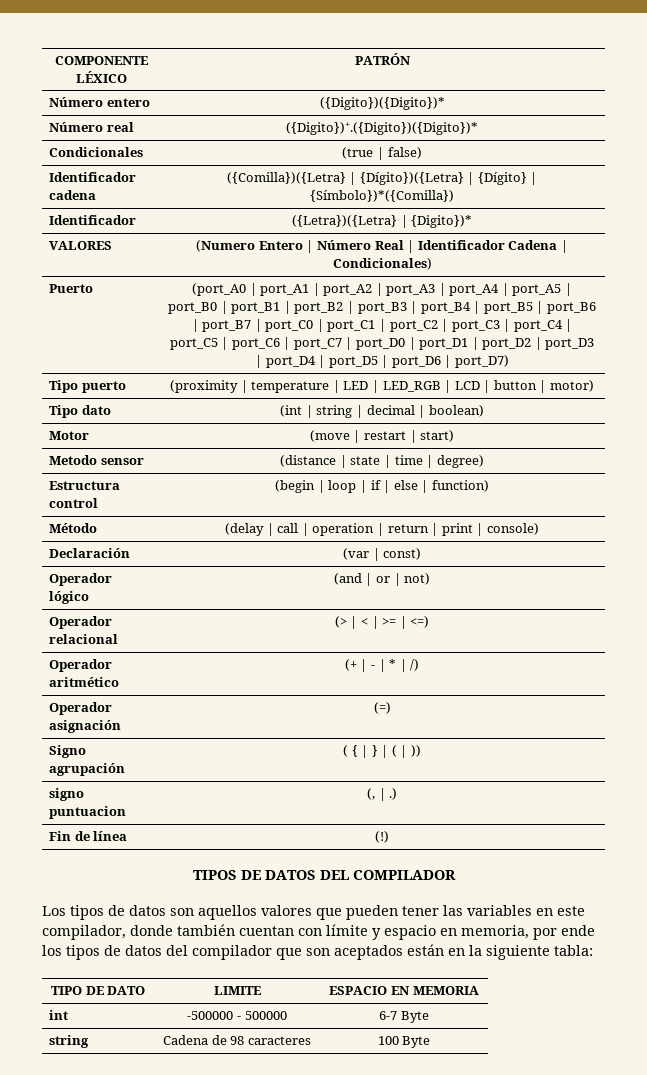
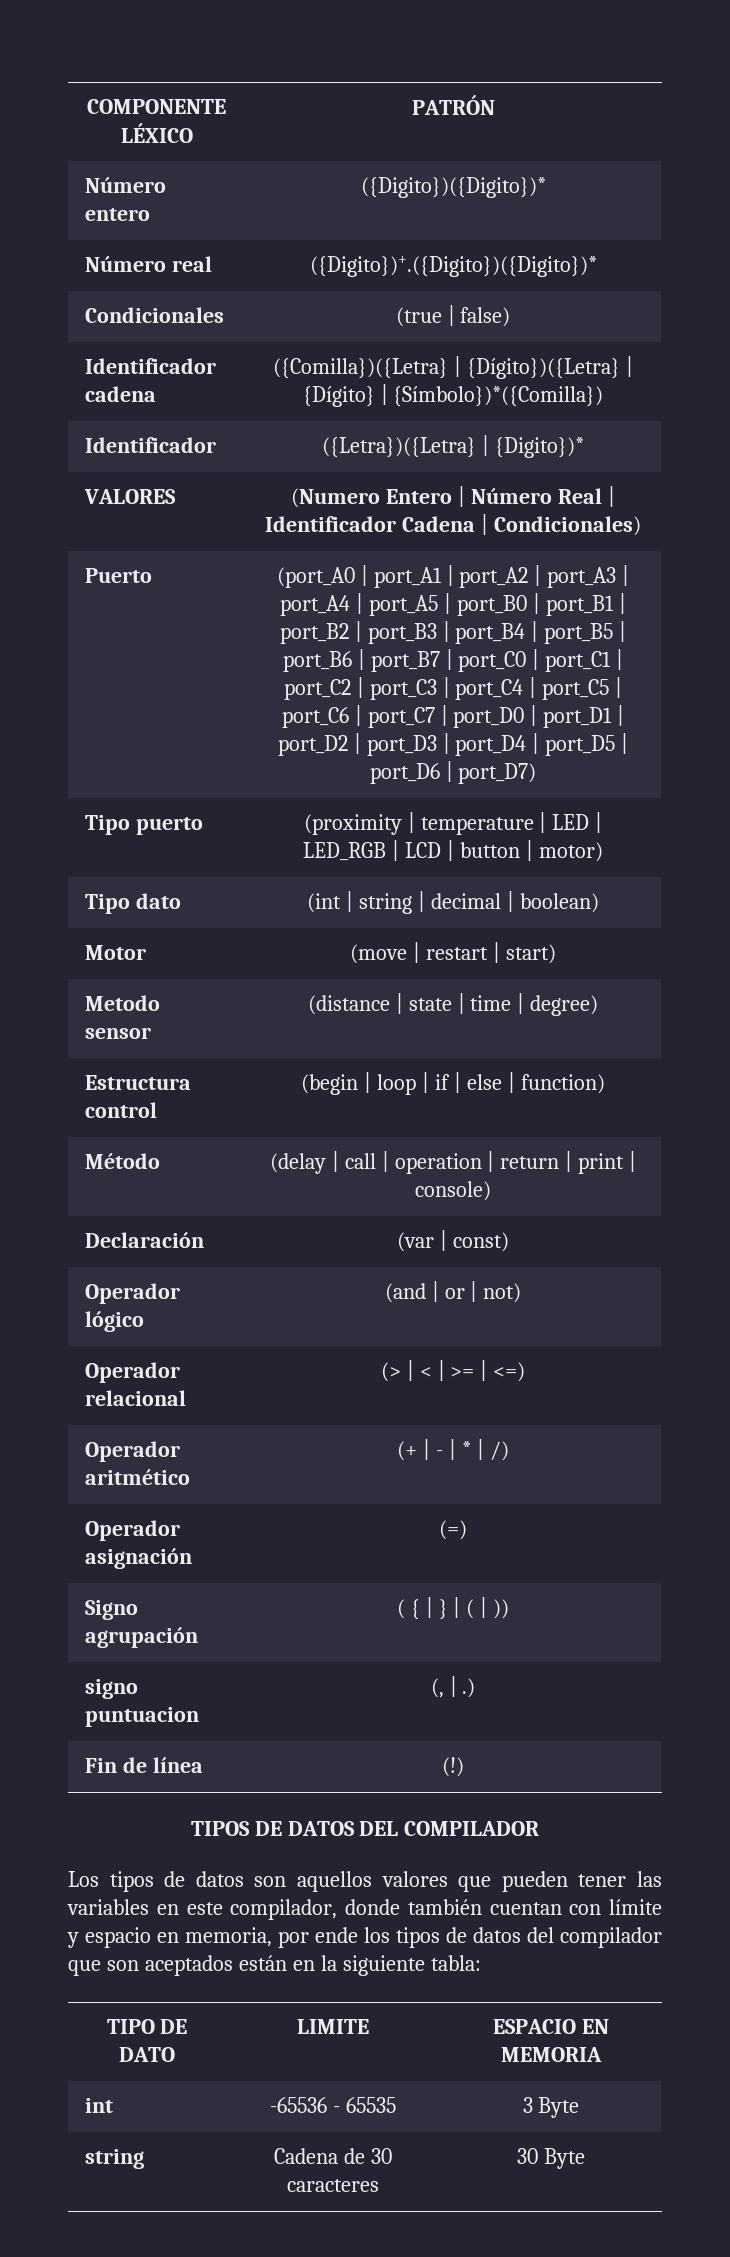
- int | -500000 - 500000 | 6-7 Byte
+ int | -65536 - 65535 | 3 Byte
- string | Cadena de 98 caracteres | 100 Byte
+ string | Cadena de 30 caracteres | 30 Byte

